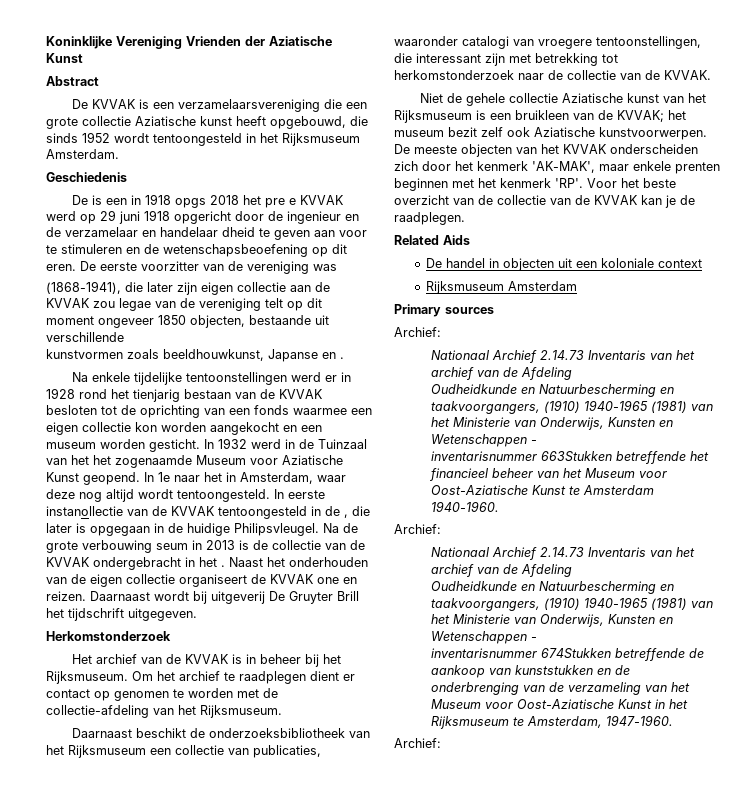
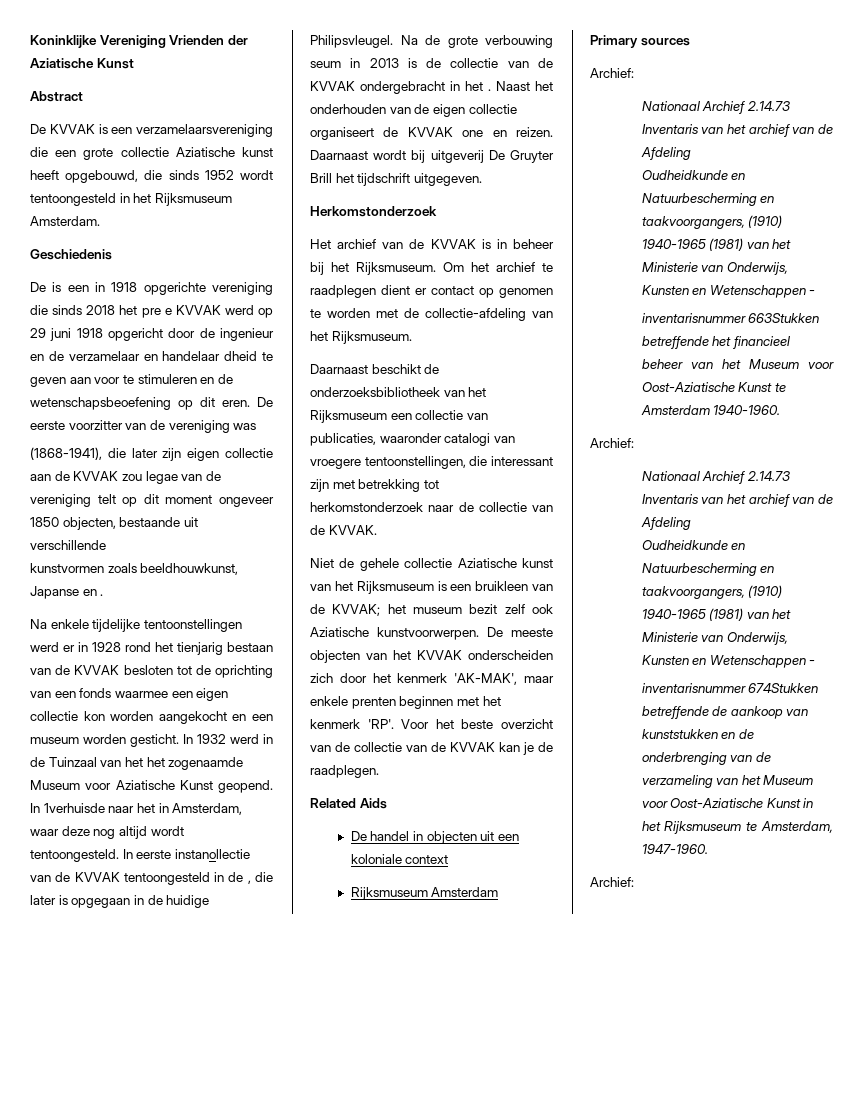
- De is een in 1918 opgs 2018 het pre e KVVAK werd op 29 juni 1918 opgericht door de ingenieur en de verzamelaar en handelaar dheid te geven aan voor te stimuleren en de wetenschapsbeoefening op dit eren.
+ De is een in 1918 opgerichte vereniging die sinds 2018 het pre e KVVAK werd op 29 juni 1918 opgericht door de ingenieur en de verzamelaar en handelaar dheid te geven aan voor te stimuleren en de wetenschapsbeoefening op dit eren.
- In 1e naar het in Amsterdam, waar deze nog altijd wordt tentoongesteld.
+ In 1verhuisde naar het in Amsterdam, waar deze nog altijd wordt tentoongesteld.

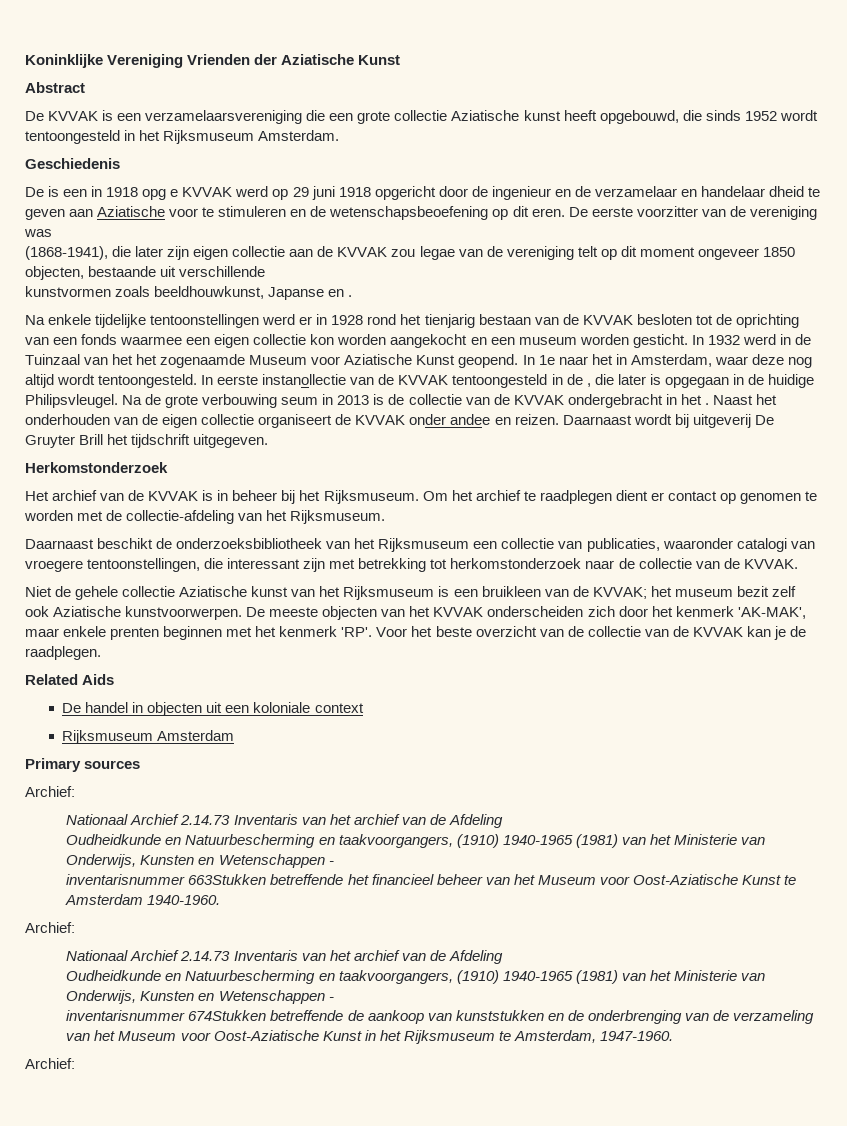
- De is een in 1918 opgerichte vereniging die sinds 2018 het pre e KVVAK werd op 29 juni 1918 opgericht door de ingenieur en de verzamelaar en handelaar dheid te geven aan voor te stimuleren en de wetenschapsbeoefening op dit eren.
+ De is een in 1918 opg e KVVAK werd op 29 juni 1918 opgericht door de ingenieur en de verzamelaar en handelaar dheid te geven aan Aziatische voor te stimuleren en de wetenschapsbeoefening op dit eren.
- In 1verhuisde naar het in Amsterdam, waar deze nog altijd wordt tentoongesteld.
+ In 1e naar het in Amsterdam, waar deze nog altijd wordt tentoongesteld.
- Naast het onderhouden van de eigen collectie organiseert de KVVAK one en reizen.
+ Naast het onderhouden van de eigen collectie organiseert de KVVAK onder andee en reizen.

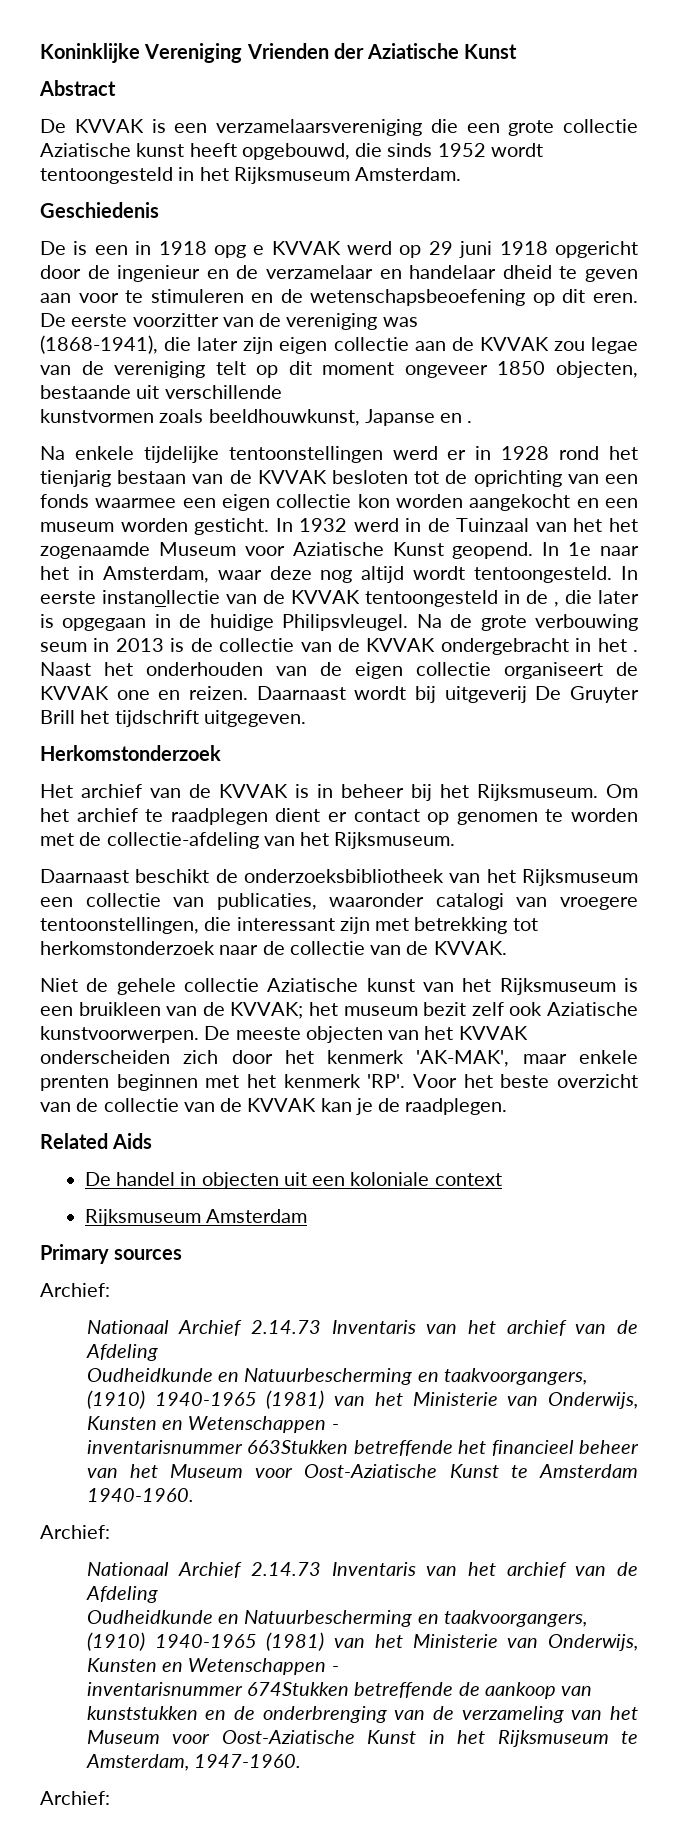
- De is een in 1918 opg e KVVAK werd op 29 juni 1918 opgericht door de ingenieur en de verzamelaar en handelaar dheid te geven aan Aziatische voor te stimuleren en de wetenschapsbeoefening op dit eren.
+ De is een in 1918 opg e KVVAK werd op 29 juni 1918 opgericht door de ingenieur en de verzamelaar en handelaar dheid te geven aan voor te stimuleren en de wetenschapsbeoefening op dit eren.
- Naast het onderhouden van de eigen collectie organiseert de KVVAK onder andee en reizen.
+ Naast het onderhouden van de eigen collectie organiseert de KVVAK one en reizen.

